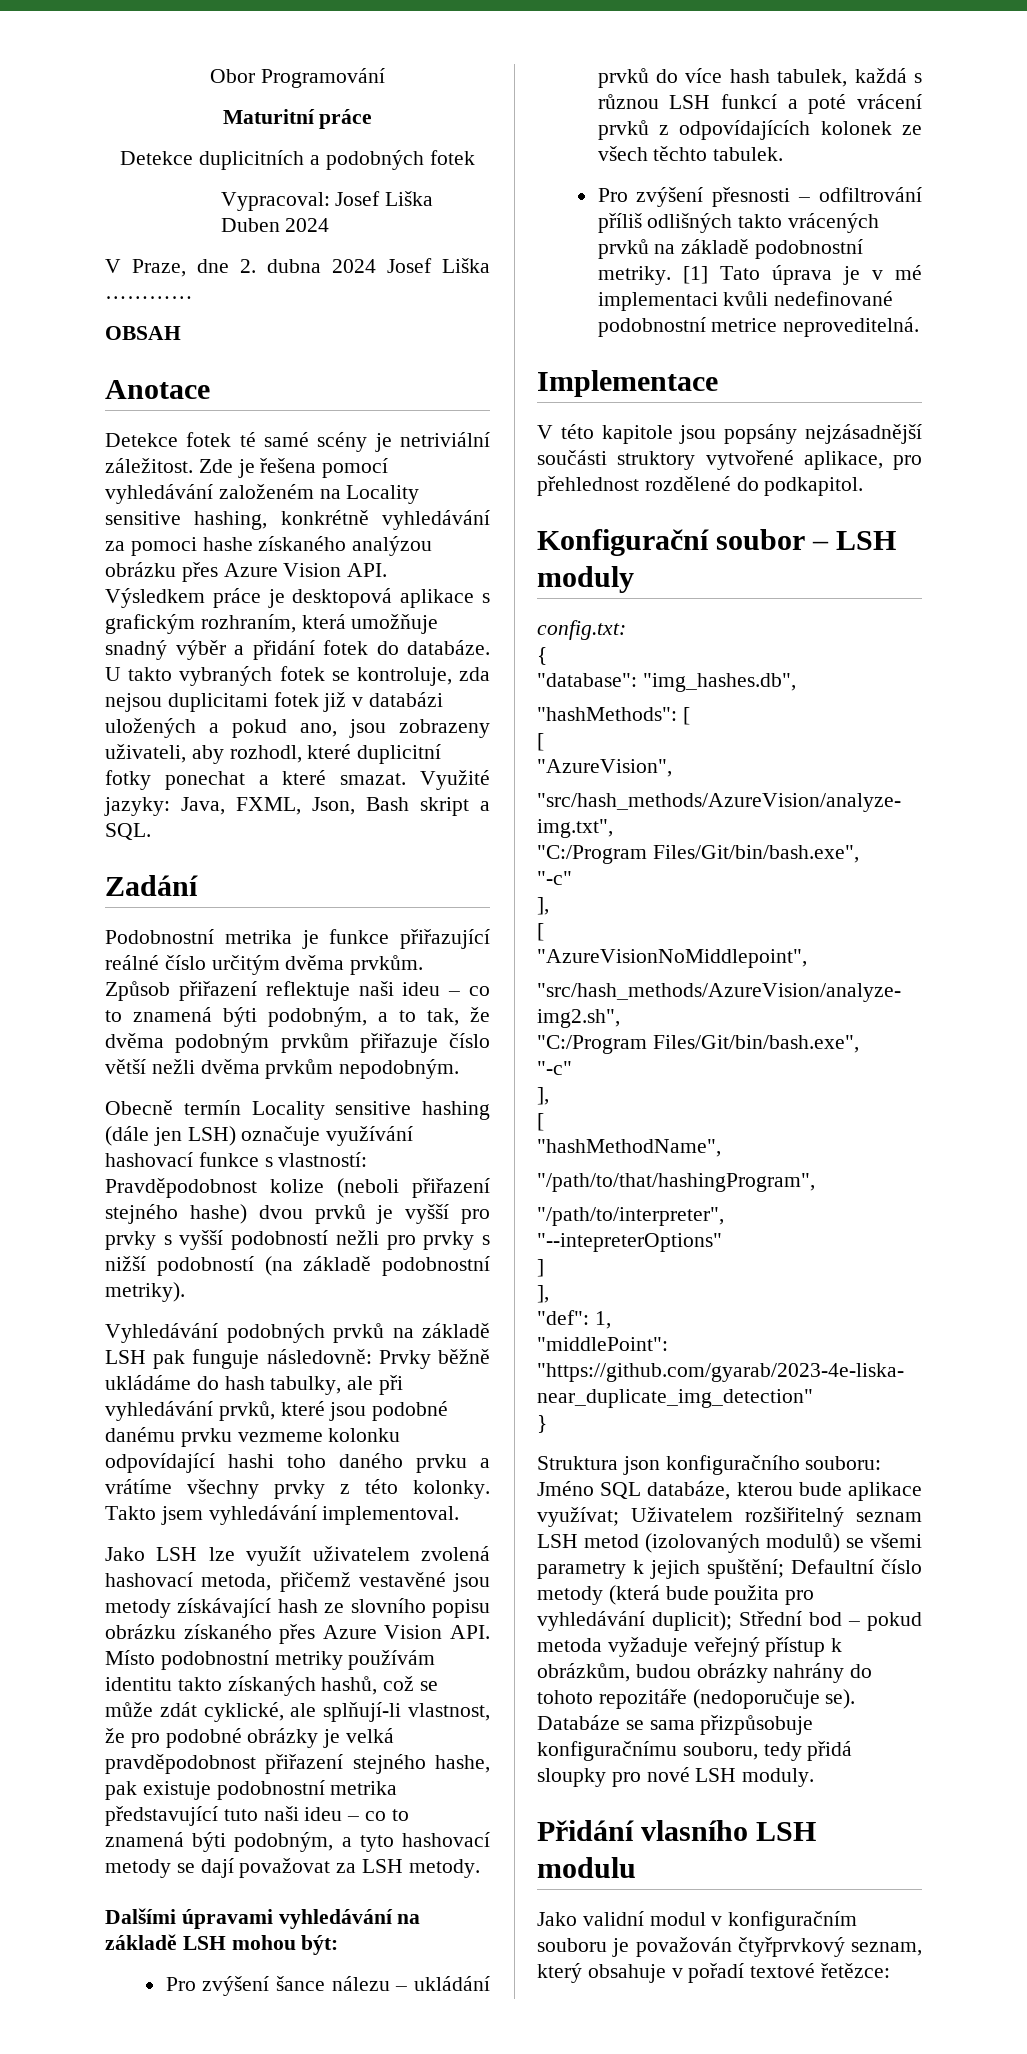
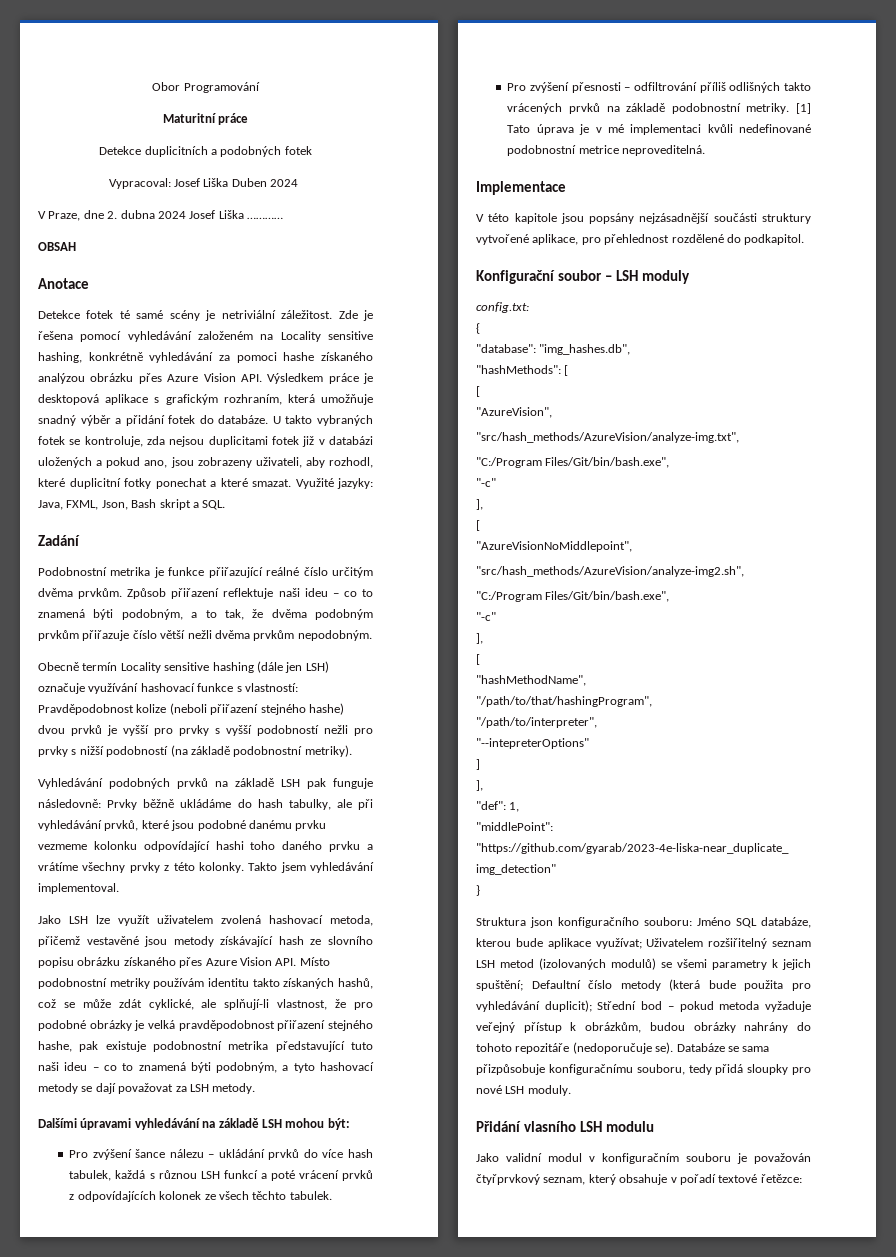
- V této kapitole jsou popsány nejzásadnější součásti struktory vytvořené aplikace, pro přehlednost rozdělené do podkapitol.
+ V této kapitole jsou popsány nejzásadnější součásti struktury vytvořené aplikace, pro přehlednost rozdělené do podkapitol.

